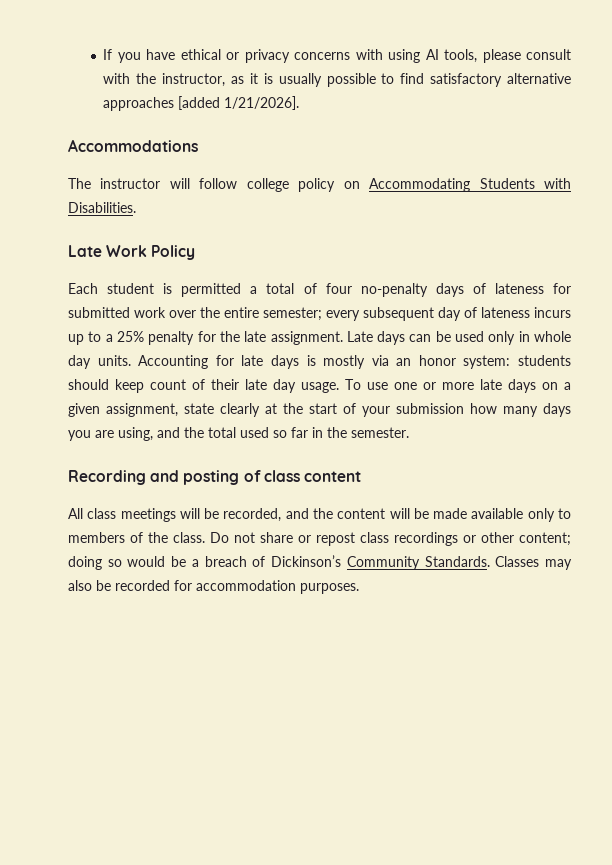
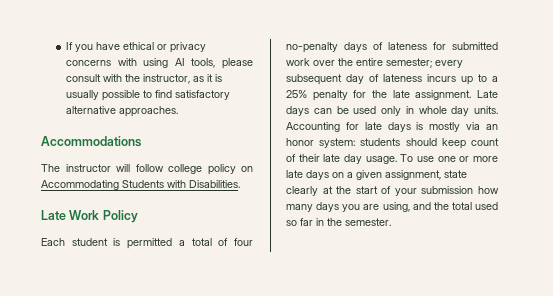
- If you have ethical or privacy concerns with using AI tools, please consult with the instructor, as it is usually possible to find satisfactory alternative approaches [added 1/21/2026].
+ If you have ethical or privacy concerns with using AI tools, please consult with the instructor, as it is usually possible to find satisfactory alternative approaches.
- Recording and posting of class content
- All class meetings will be recorded, and the content will be made available only to members of the class. Do not share or repost class recordings or other content; doing so would be a breach of Dickinson’s Community Standards. Classes may also be recorded for accommodation purposes.

